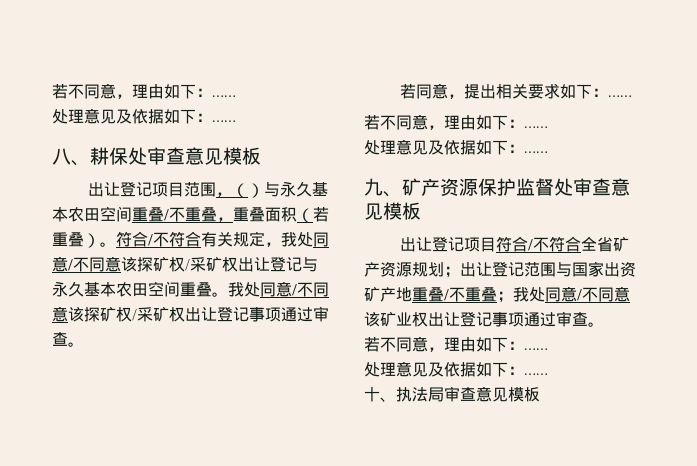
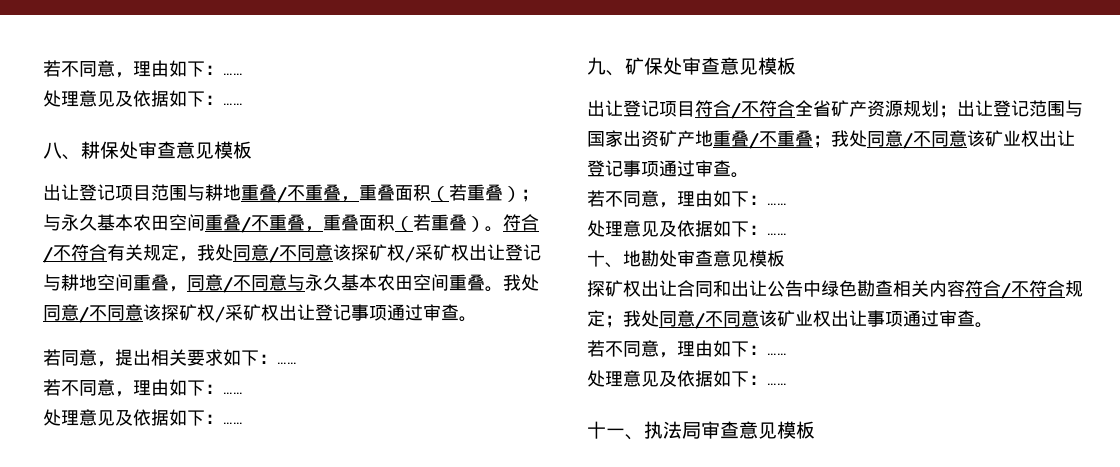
- 出让登记项目范围，（）与永久基本农田空间重叠/不重叠，重叠面积（若重叠）。
+ 出让登记项目范围与耕地重叠/不重叠，重叠面积（若重叠）；与永久基本农田空间重叠/不重叠，重叠面积（若重叠）。
- 符合/不符合有关规定，我处同意/不同意该探矿权/采矿权出让登记与永久基本农田空间重叠。
+ 符合/不符合有关规定，我处同意/不同意该探矿权/采矿权出让登记与耕地空间重叠，同意/不同意与永久基本农田空间重叠。
- 九、矿产资源保护监督处审查意见模板
+ 九、矿保处审查意见模板
- 十、执法局审查意见模板
+ 十、地勘处审查意见模板
+ 探矿权出让合同和出让公告中绿色勘查相关内容符合/不符合规定；我处同意/不同意该矿业权出让事项通过审查。
+ 若不同意，理由如下：……
+ 处理意见及依据如下：……
+ 十一、执法局审查意见模板

